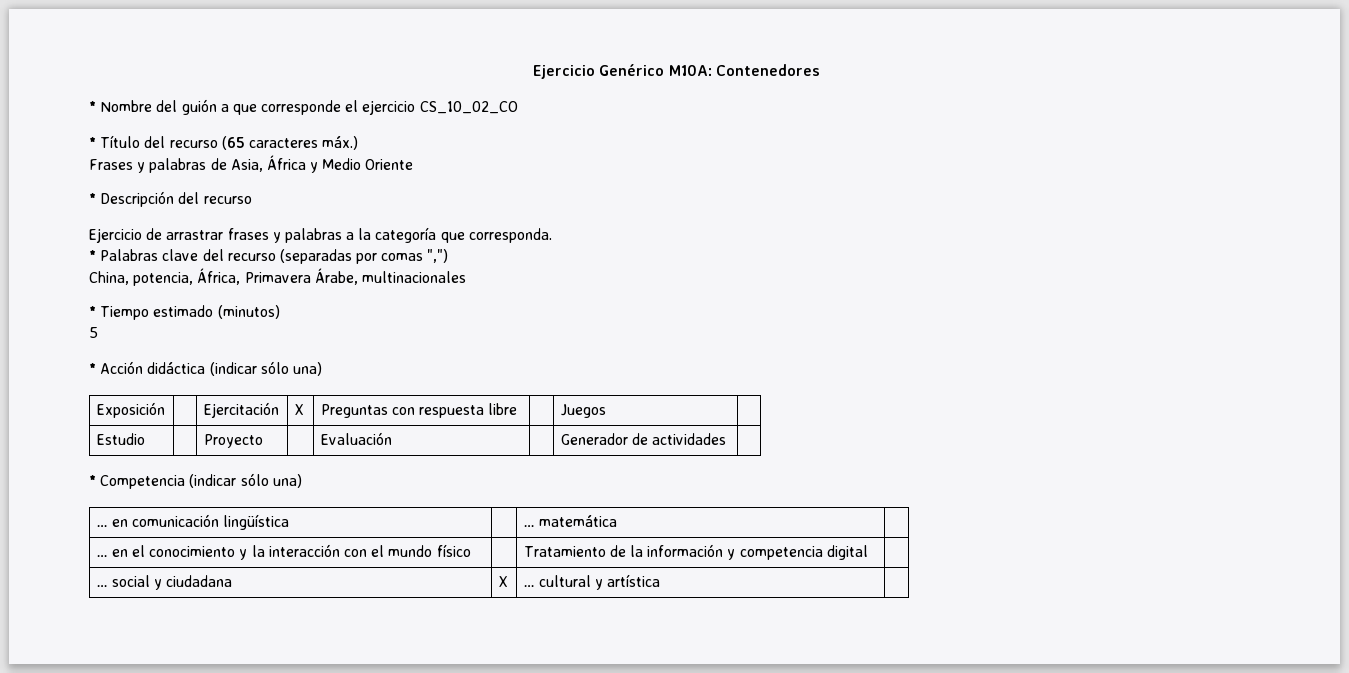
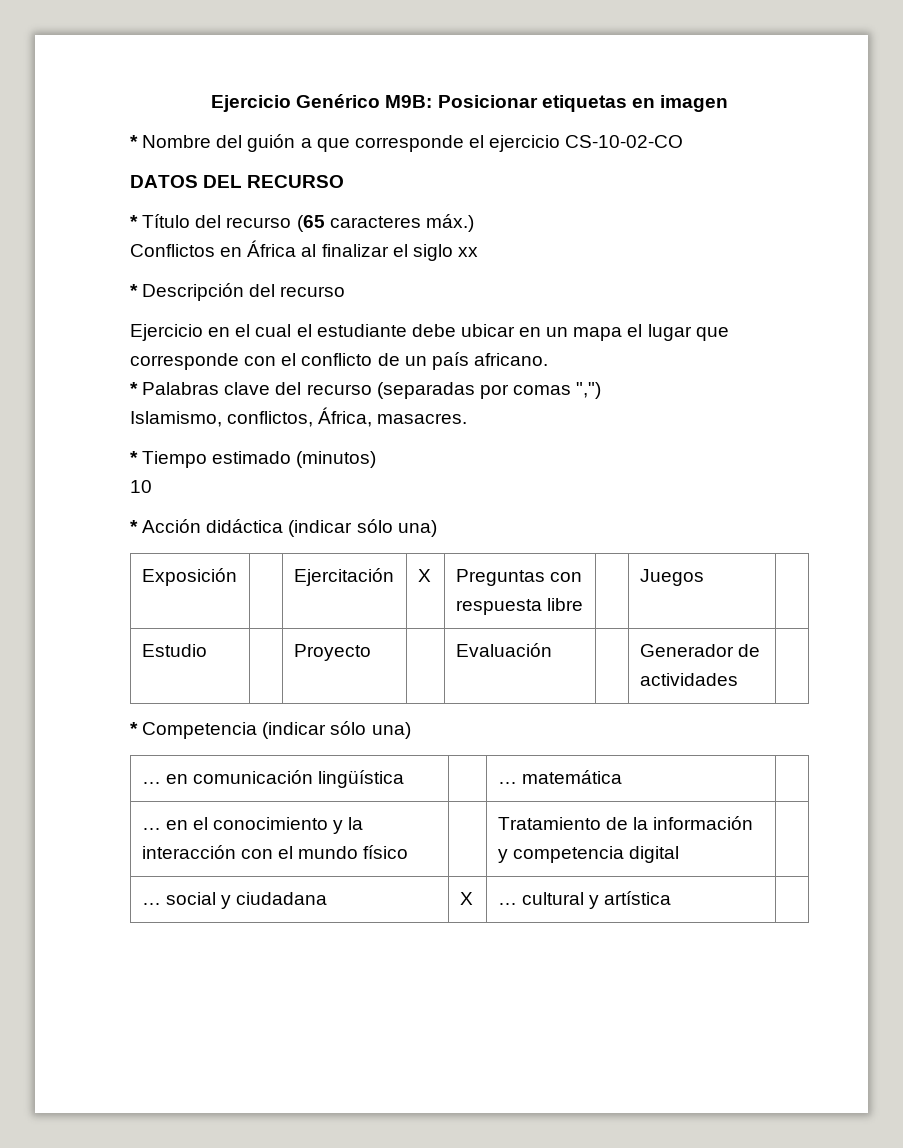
- Ejercicio Genérico M10A: Contenedores
+ Ejercicio Genérico M9B: Posicionar etiquetas en imagen
- * Nombre del guión a que corresponde el ejercicio CS_10_02_CO
+ * Nombre del guión a que corresponde el ejercicio CS-10-02-CO
+ DATOS DEL RECURSO
- Frases y palabras de Asia, África y Medio Oriente
+ Conflictos en África al finalizar el siglo xx
- Ejercicio de arrastrar frases y palabras a la categoría que corresponda.
+ Ejercicio en el cual el estudiante debe ubicar en un mapa el lugar que corresponde con el conflicto de un país africano.
- China, potencia, África, Primavera Árabe, multinacionales
+ Islamismo, conflictos, África, masacres.
- 5
+ 10

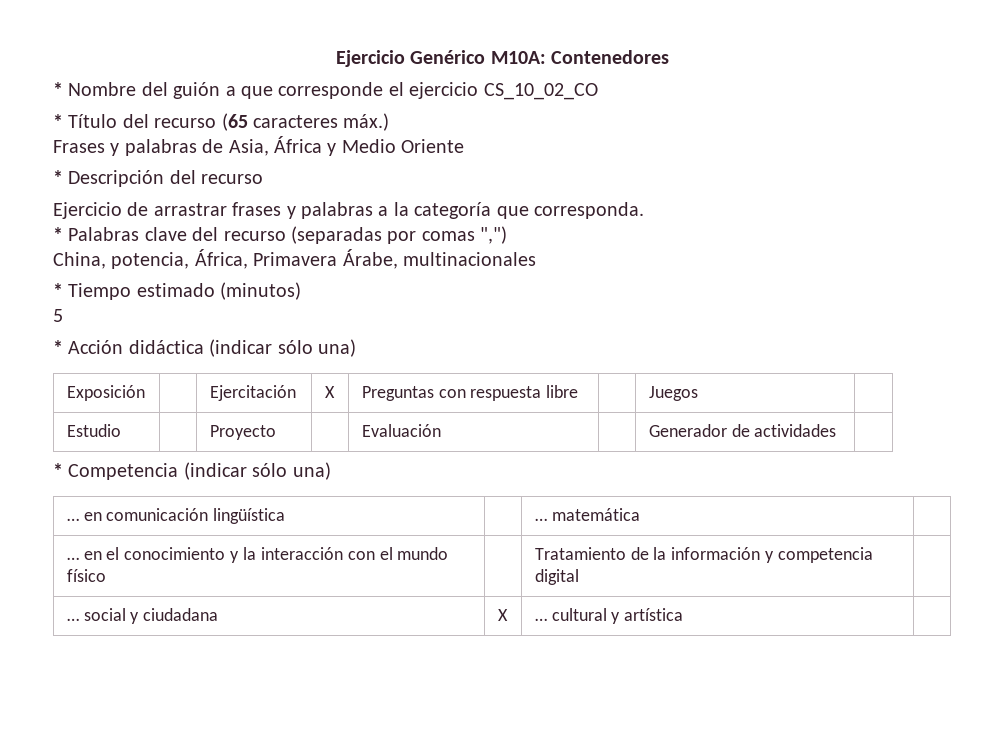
- Ejercicio Genérico M9B: Posicionar etiquetas en imagen
+ Ejercicio Genérico M10A: Contenedores
- * Nombre del guión a que corresponde el ejercicio CS-10-02-CO
- DATOS DEL RECURSO
+ * Nombre del guión a que corresponde el ejercicio CS_10_02_CO
- Conflictos en África al finalizar el siglo xx
+ Frases y palabras de Asia, África y Medio Oriente
- Ejercicio en el cual el estudiante debe ubicar en un mapa el lugar que corresponde con el conflicto de un país africano.
+ Ejercicio de arrastrar frases y palabras a la categoría que corresponda.
- Islamismo, conflictos, África, masacres.
+ China, potencia, África, Primavera Árabe, multinacionales
- 10
+ 5

